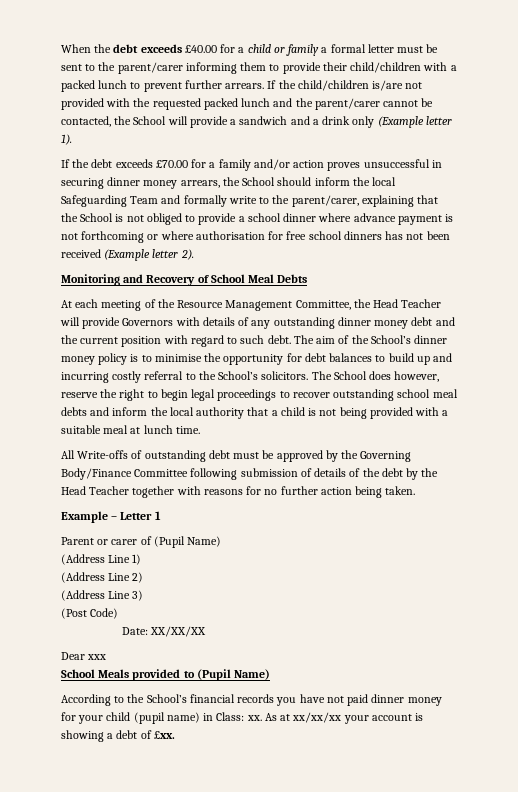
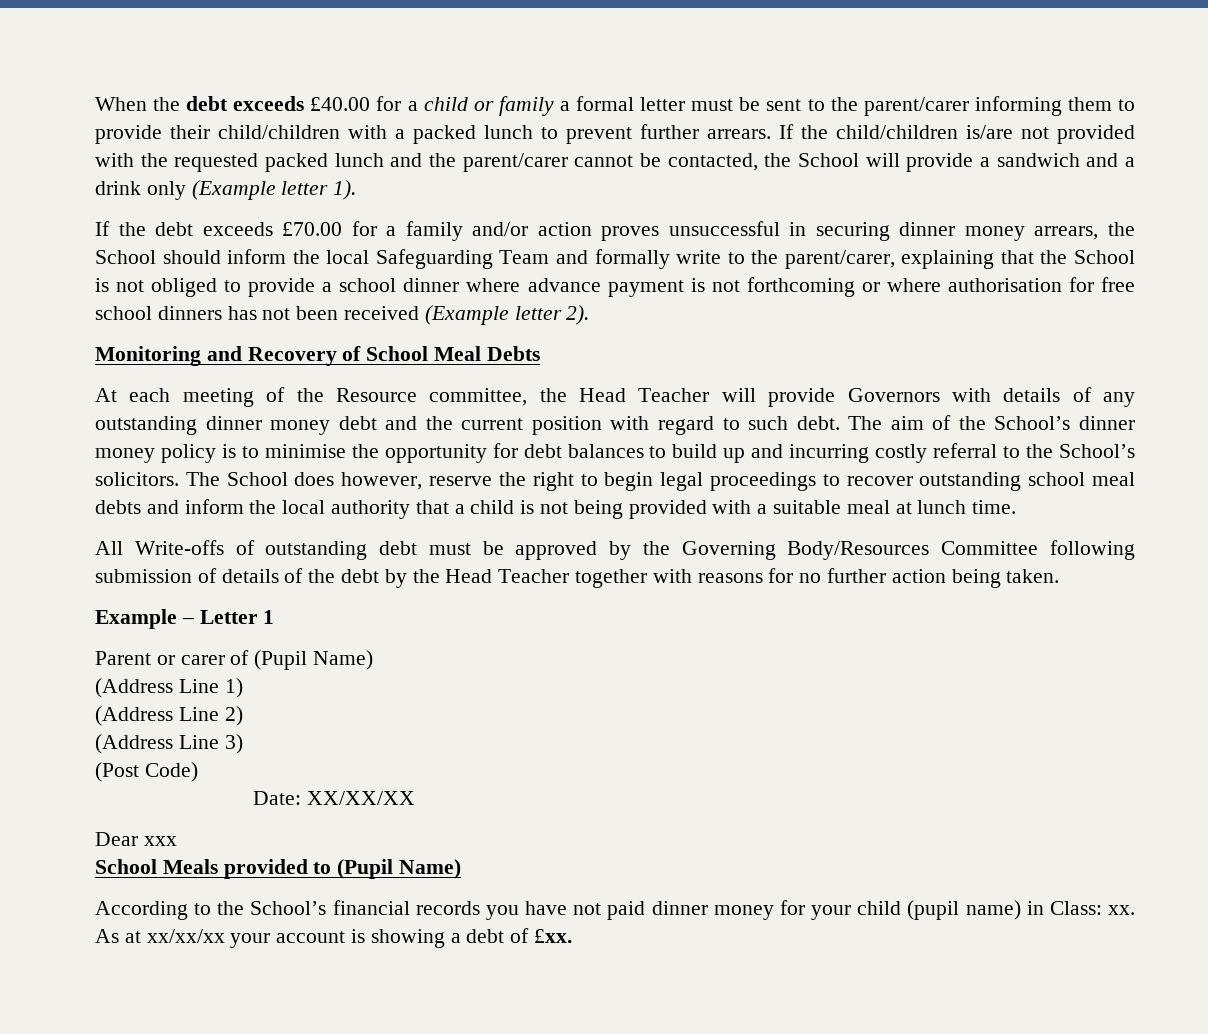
- At each meeting of the Resource Management Committee, the Head Teacher will provide Governors with details of any outstanding dinner money debt and the current position with regard to such debt.
+ At each meeting of the Resource committee, the Head Teacher will provide Governors with details of any outstanding dinner money debt and the current position with regard to such debt.
- All Write-offs of outstanding debt must be approved by the Governing Body/Finance Committee following submission of details of the debt by the Head Teacher together with reasons for no further action being taken.
+ All Write-offs of outstanding debt must be approved by the Governing Body/Resources Committee following submission of details of the debt by the Head Teacher together with reasons for no further action being taken.

